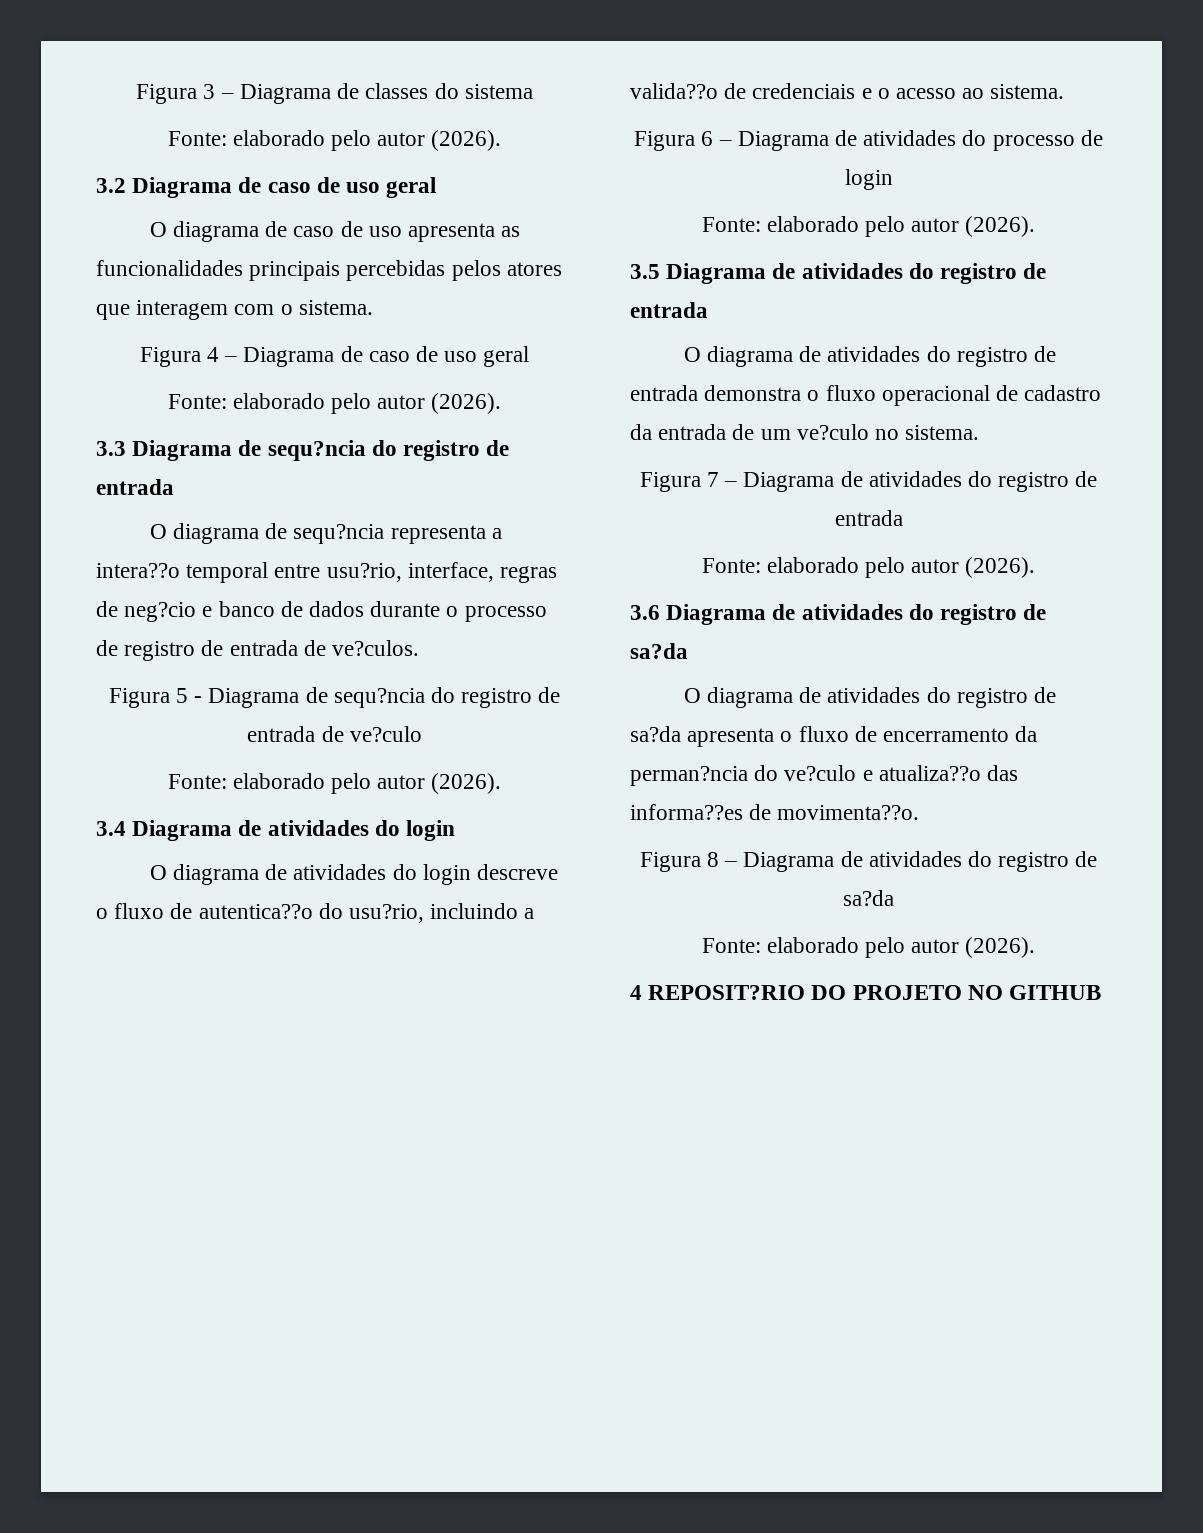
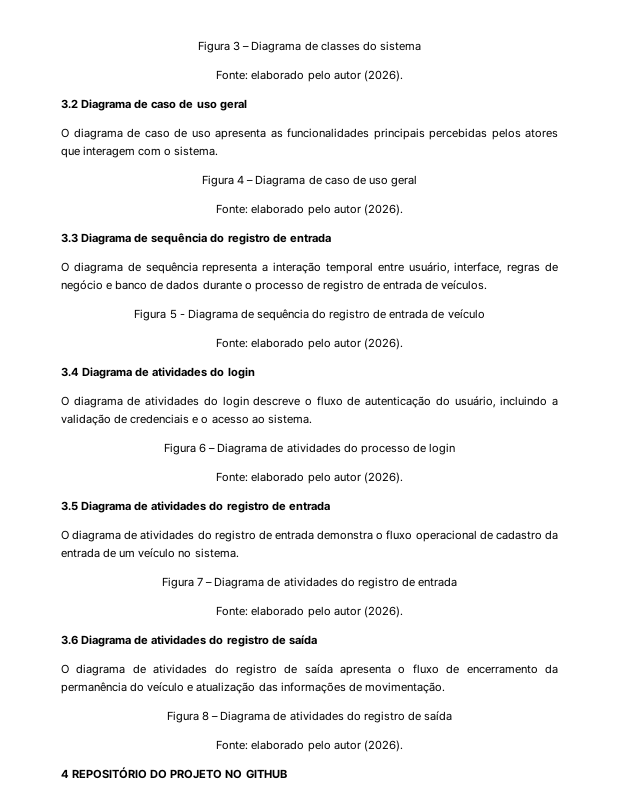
- 3.3 Diagrama de sequ?ncia do registro de entrada
- O diagrama de sequ?ncia representa a intera??o temporal entre usu?rio, interface, regras de neg?cio e banco de dados durante o processo de registro de entrada de ve?culos.
+ 3.3 Diagrama de sequência do registro de entrada
+ O diagrama de sequência representa a interação temporal entre usuário, interface, regras de negócio e banco de dados durante o processo de registro de entrada de veículos.
- Figura 5 - Diagrama de sequ?ncia do registro de entrada de ve?culo
+ Figura 5 - Diagrama de sequência do registro de entrada de veículo
- O diagrama de atividades do login descreve o fluxo de autentica??o do usu?rio, incluindo a valida??o de credenciais e o acesso ao sistema.
+ O diagrama de atividades do login descreve o fluxo de autenticação do usuário, incluindo a validação de credenciais e o acesso ao sistema.
- O diagrama de atividades do registro de entrada demonstra o fluxo operacional de cadastro da entrada de um ve?culo no sistema.
+ O diagrama de atividades do registro de entrada demonstra o fluxo operacional de cadastro da entrada de um veículo no sistema.
- 3.6 Diagrama de atividades do registro de sa?da
- O diagrama de atividades do registro de sa?da apresenta o fluxo de encerramento da perman?ncia do ve?culo e atualiza??o das informa??es de movimenta??o.
+ 3.6 Diagrama de atividades do registro de saída
+ O diagrama de atividades do registro de saída apresenta o fluxo de encerramento da permanência do veículo e atualização das informações de movimentação.
- Figura 8 – Diagrama de atividades do registro de sa?da
+ Figura 8 – Diagrama de atividades do registro de saída
- 4 REPOSIT?RIO DO PROJETO NO GITHUB
+ 4 REPOSITÓRIO DO PROJETO NO GITHUB

